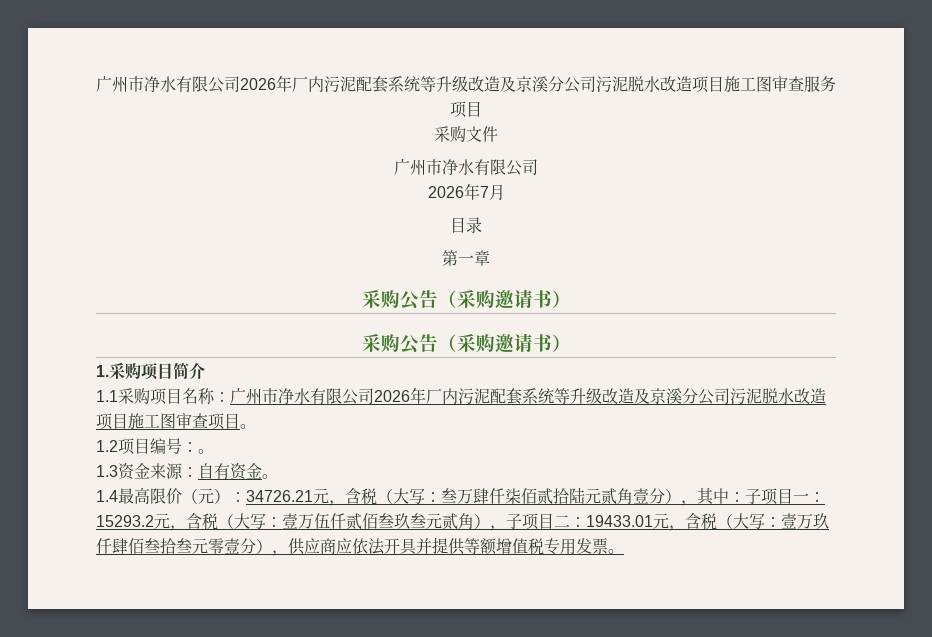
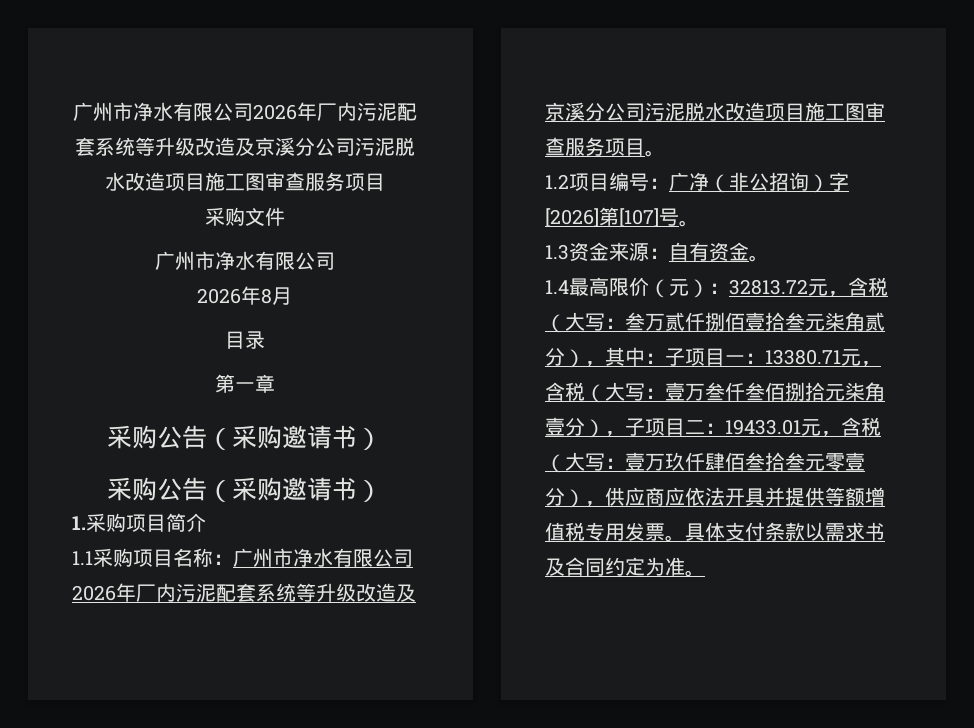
- 2026年7月
+ 2026年8月
- 1.1采购项目名称：广州市净水有限公司2026年厂内污泥配套系统等升级改造及京溪分公司污泥脱水改造项目施工图审查项目。
+ 1.1采购项目名称：广州市净水有限公司2026年厂内污泥配套系统等升级改造及京溪分公司污泥脱水改造项目施工图审查服务项目。
- 1.2项目编号：。
+ 1.2项目编号：广净（非公招询）字[2026]第[107]号。
- 1.4最高限价（元）：34726.21元，含税（大写：叁万肆仟柒佰贰拾陆元贰角壹分），其中：子项目一：15293.2元，含税（大写：壹万伍仟贰佰叁玖叁元贰角），子项目二：19433.01元，含税（大写：壹万玖仟肆佰叁拾叁元零壹分），供应商应依法开具并提供等额增值税专用发票。
+ 1.4最高限价（元）：32813.72元，含税（大写：叁万贰仟捌佰壹拾叁元柒角贰分），其中：子项目一：13380.71元，含税（大写：壹万叁仟叁佰捌拾元柒角壹分），子项目二：19433.01元，含税（大写：壹万玖仟肆佰叁拾叁元零壹分），供应商应依法开具并提供等额增值税专用发票。
+ 具体支付条款以需求书及合同约定为准。

